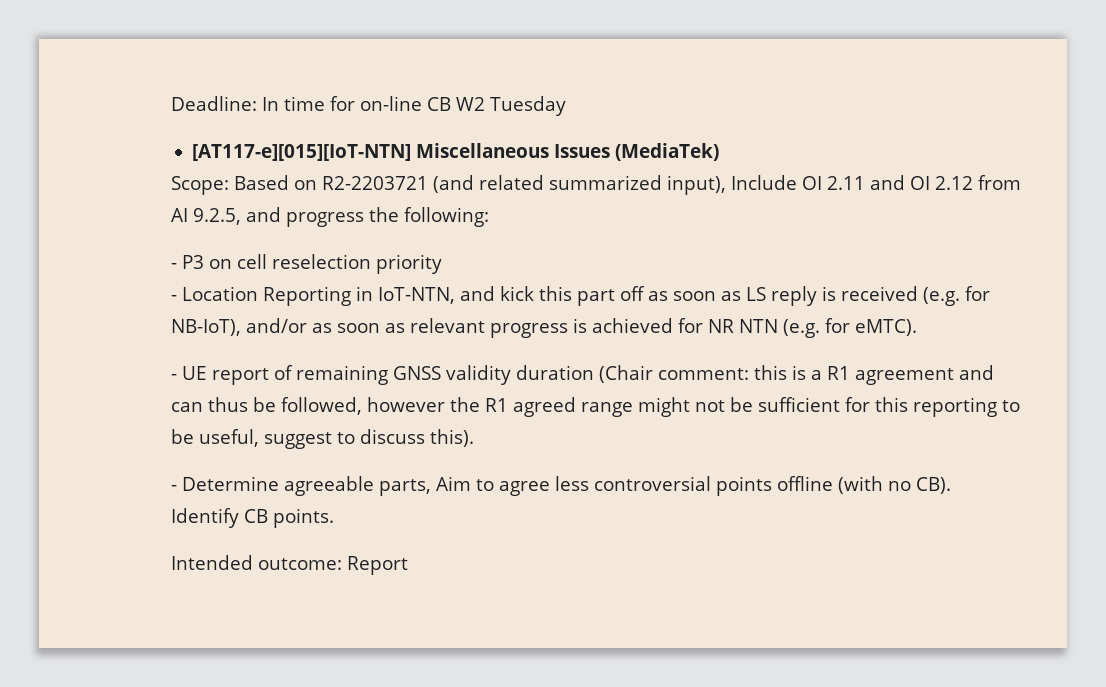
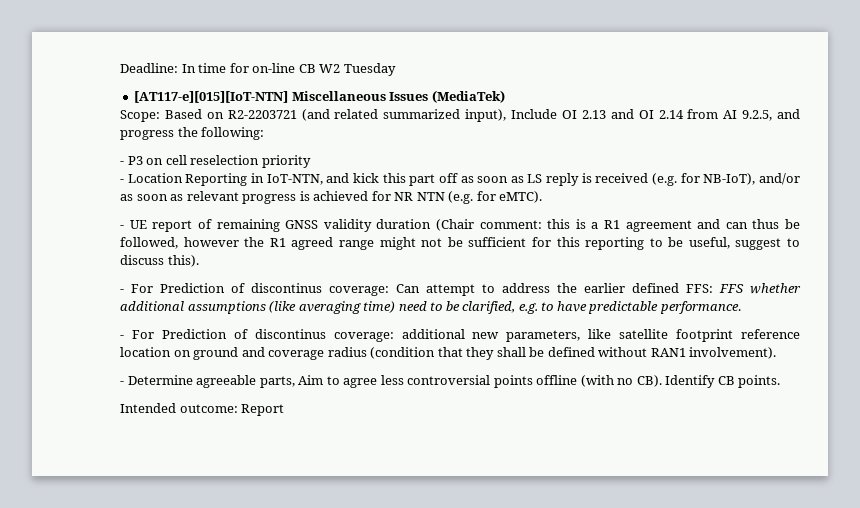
- Scope: Based on R2-2203721 (and related summarized input), Include OI 2.11 and OI 2.12 from AI 9.2.5, and progress the following:
+ Scope: Based on R2-2203721 (and related summarized input), Include OI 2.13 and OI 2.14 from AI 9.2.5, and progress the following:
+ - For Prediction of discontinus coverage: Can attempt to address the earlier defined FFS: FFS whether additional assumptions (like averaging time) need to be clarified, e.g. to have predictable performance.
+ - For Prediction of discontinus coverage: additional new parameters, like satellite footprint reference location on ground and coverage radius (condition that they shall be defined without RAN1 involvement).

